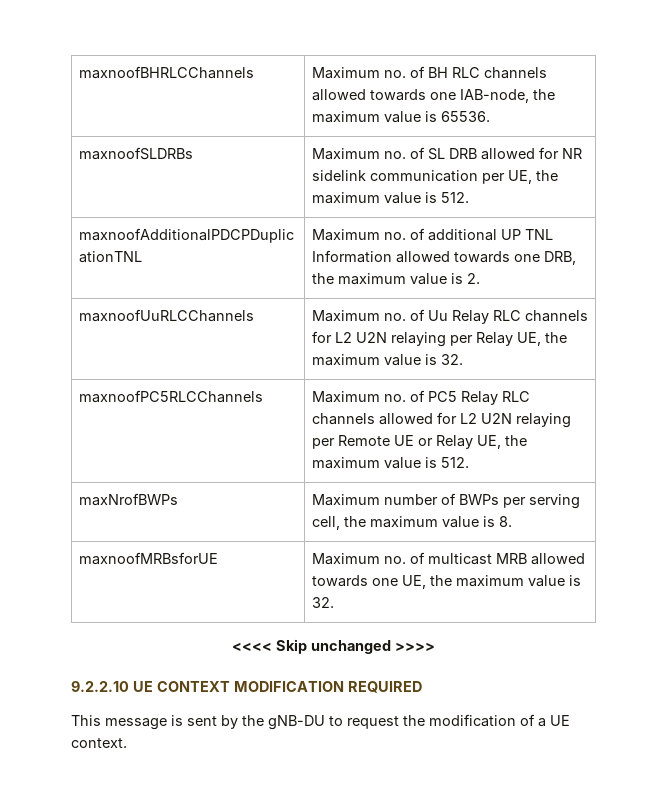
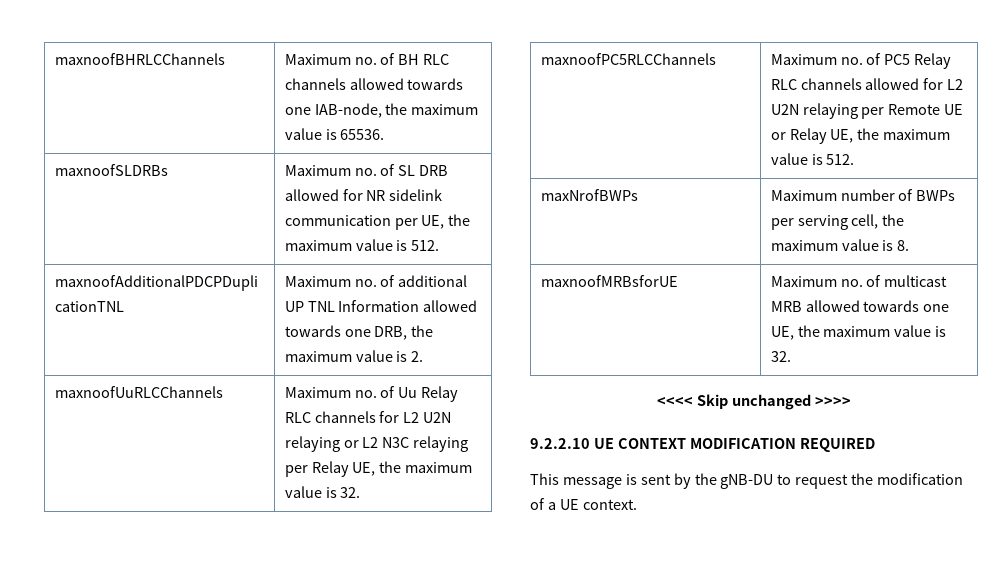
- maxnoofUuRLCChannels | Maximum no. of Uu Relay RLC channels for L2 U2N relaying per Relay UE, the maximum value is 32.
+ maxnoofUuRLCChannels | Maximum no. of Uu Relay RLC channels for L2 U2N relaying or L2 N3C relaying per Relay UE, the maximum value is 32.

